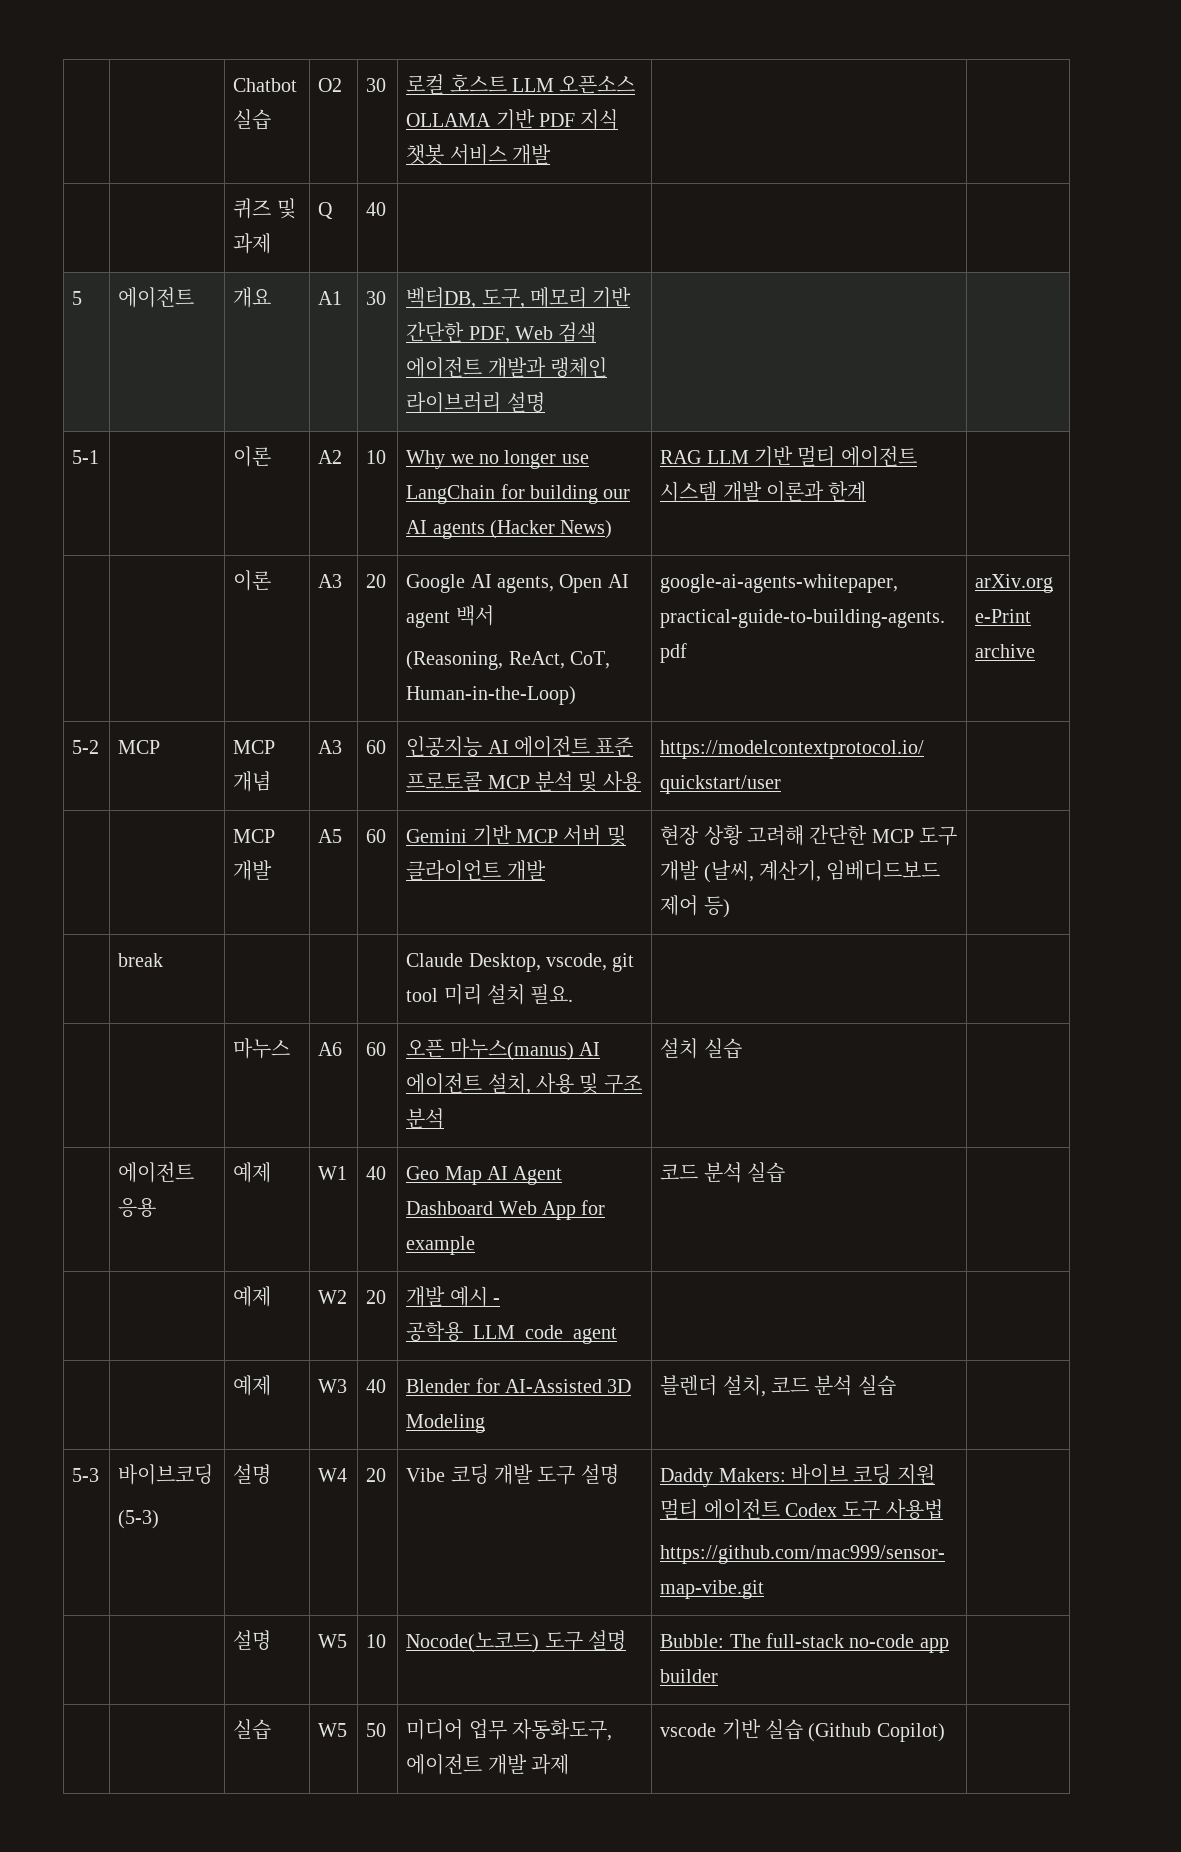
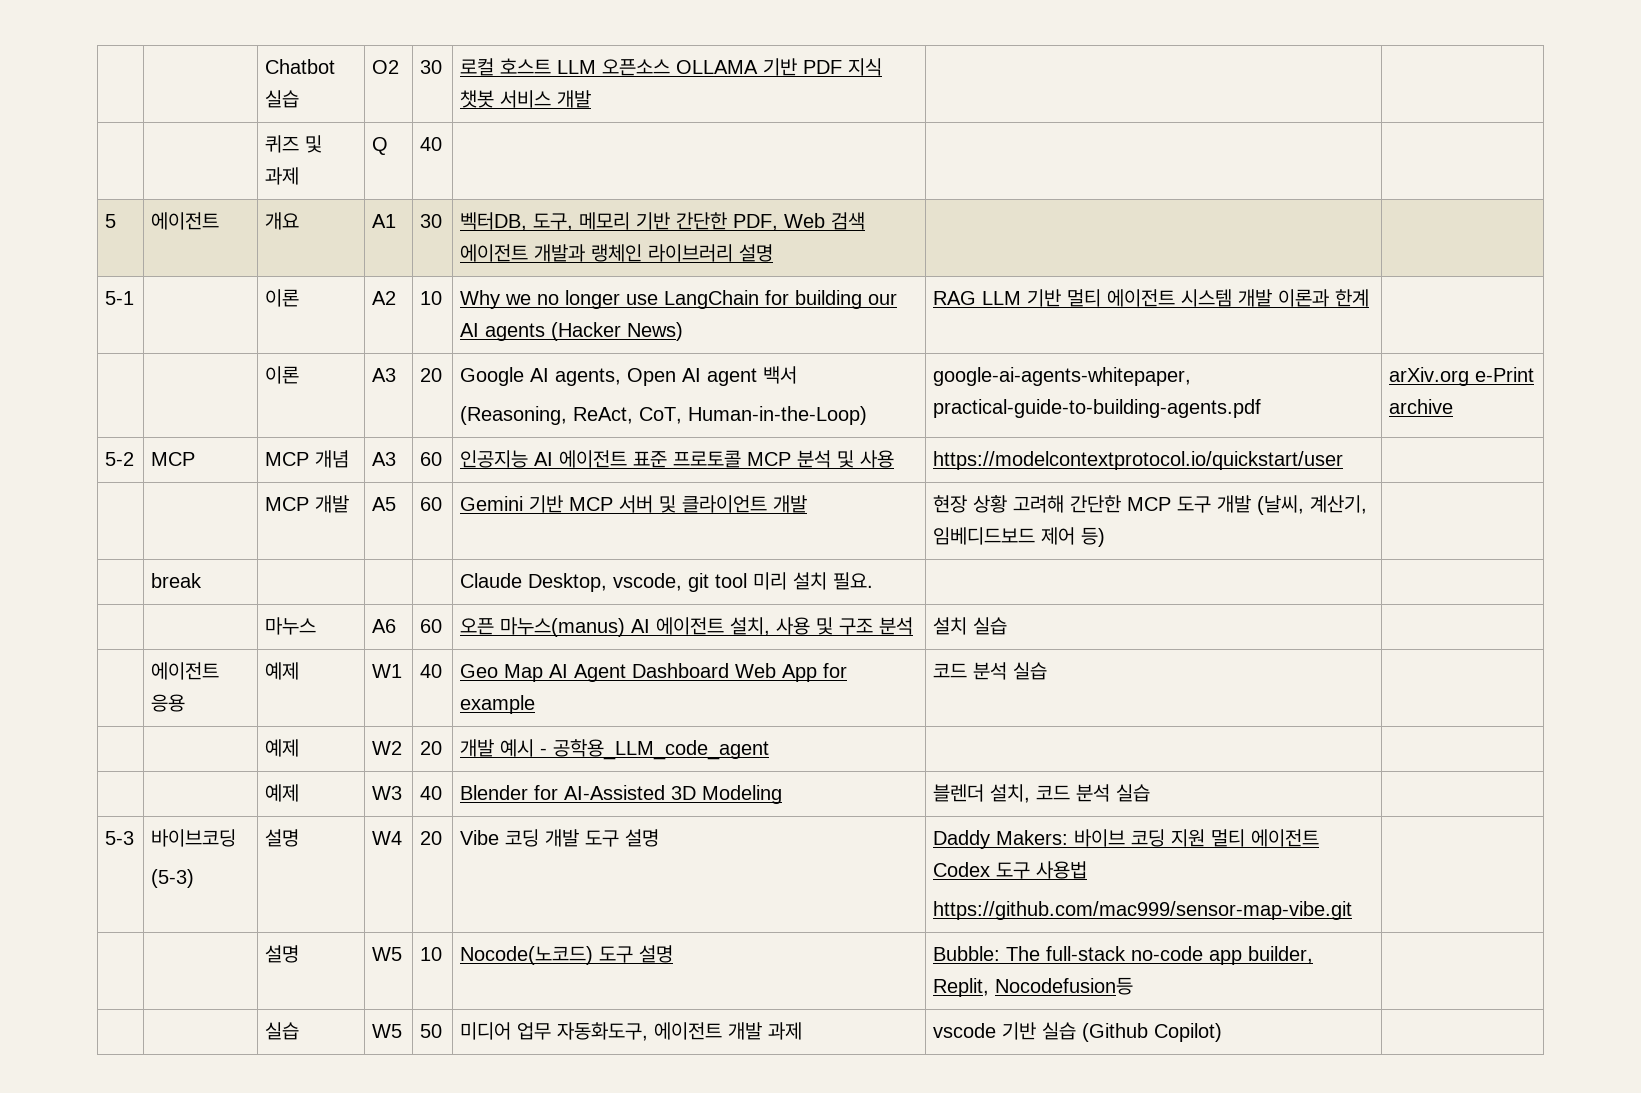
- | | 설명 | W5 | 10 | Nocode(노코드) 도구 설명 | Bubble: The full-stack no-code app builder |
+ | | 설명 | W5 | 10 | Nocode(노코드) 도구 설명 | Bubble: The full-stack no-code app builder, Replit, Nocodefusion등 |

